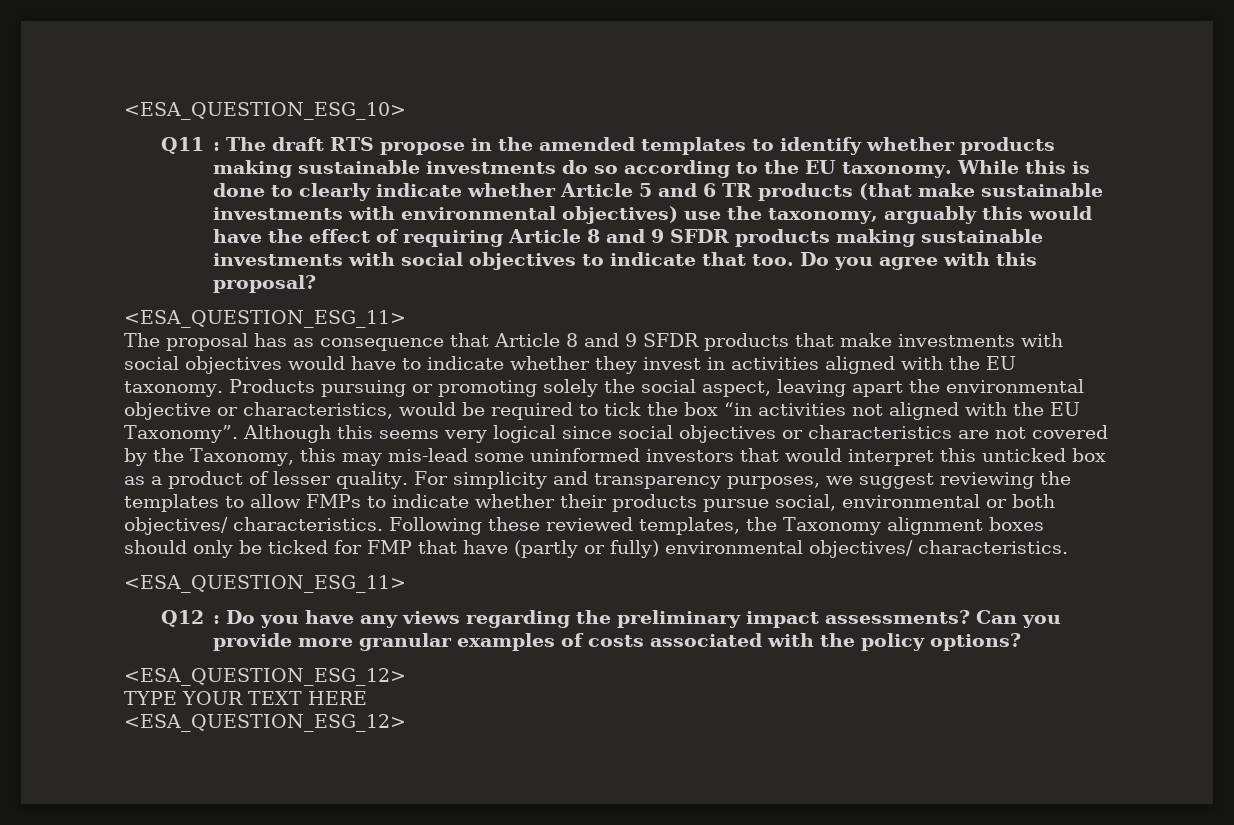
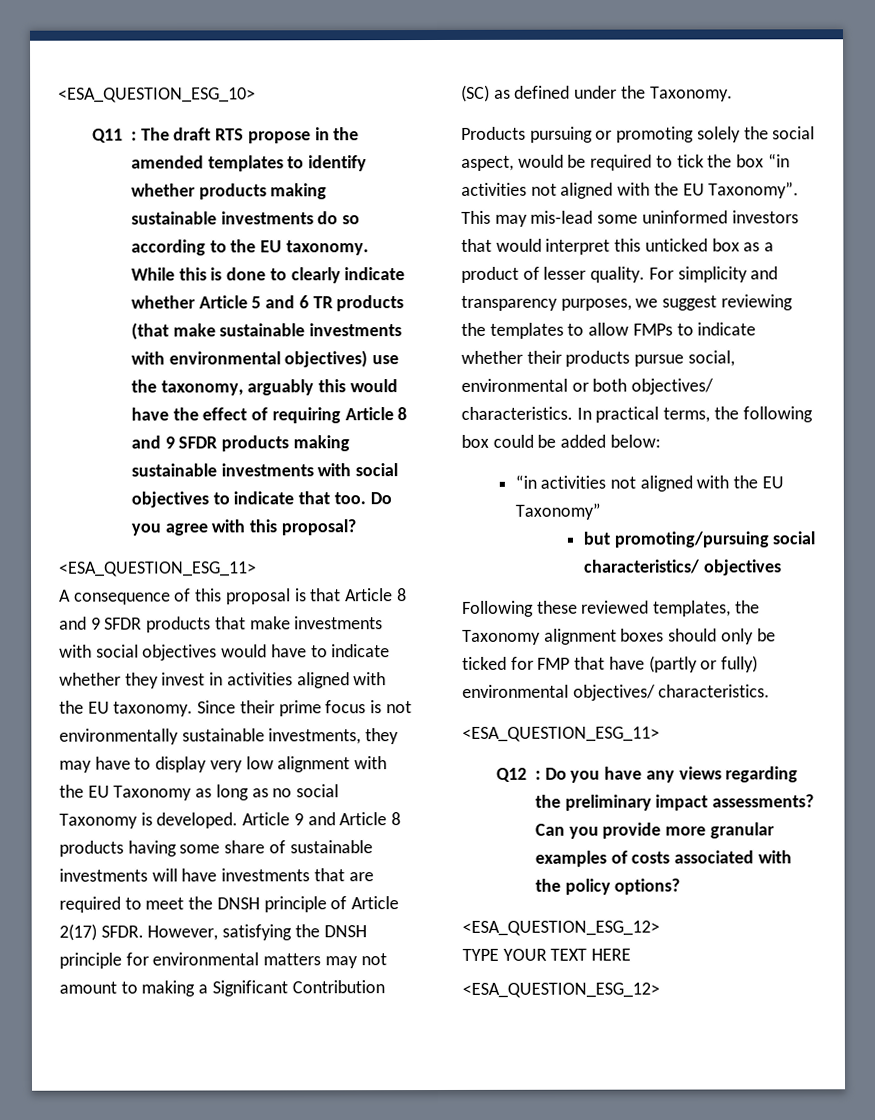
- The proposal has as consequence that Article 8 and 9 SFDR products that make investments with social objectives would have to indicate whether they invest in activities aligned with the EU taxonomy. Products pursuing or promoting solely the social aspect, leaving apart the environmental objective or characteristics, would be required to tick the box “in activities not aligned with the EU Taxonomy”.
+ A consequence of this proposal is that Article 8 and 9 SFDR products that make investments with social objectives would have to indicate whether they invest in activities aligned with the EU taxonomy. Since their prime focus is not environmentally sustainable investments, they may have to display very low alignment with the EU Taxonomy as long as no social Taxonomy is developed. Article 9 and Article 8 products having some share of sustainable investments will have investments that are required to meet the DNSH principle of Article 2(17) SFDR. However, satisfying the DNSH principle for environmental matters may not amount to making a Significant Contribution (SC) as defined under the Taxonomy.
+ Products pursuing or promoting solely the social aspect, would be required to tick the box “in activities not aligned with the EU Taxonomy”.
- Although this seems very logical since social objectives or characteristics are not covered by the Taxonomy, this may mis-lead some uninformed investors that would interpret this unticked box as a product of lesser quality.
+ This may mis-lead some uninformed investors that would interpret this unticked box as a product of lesser quality.
- For simplicity and transparency purposes, we suggest reviewing the templates to allow FMPs to indicate whether their products pursue social, environmental or both objectives/ characteristics. Following these reviewed templates, the Taxonomy alignment boxes should only be ticked for FMP that have (partly or fully) environmental objectives/ characteristics.
+ For simplicity and transparency purposes, we suggest reviewing the templates to allow FMPs to indicate whether their products pursue social, environmental or both objectives/ characteristics. In practical terms, the following box could be added below:
+ “in activities not aligned with the EU Taxonomy”
+ but promoting/pursuing social characteristics/ objectives
+ Following these reviewed templates, the Taxonomy alignment boxes should only be ticked for FMP that have (partly or fully) environmental objectives/ characteristics.

